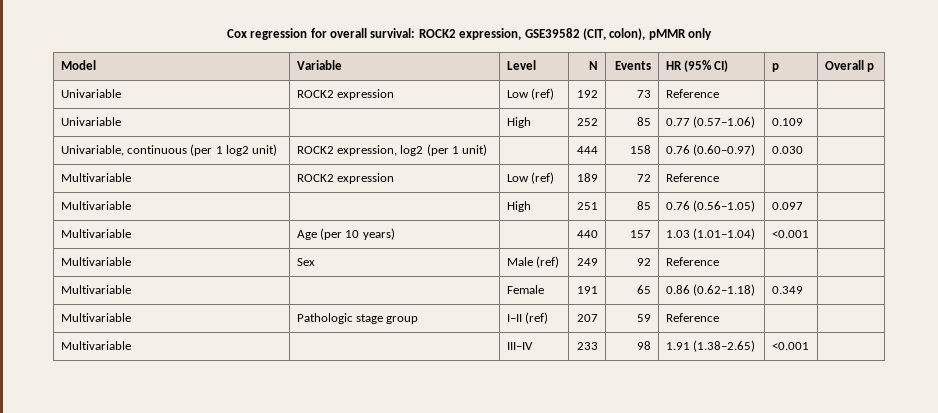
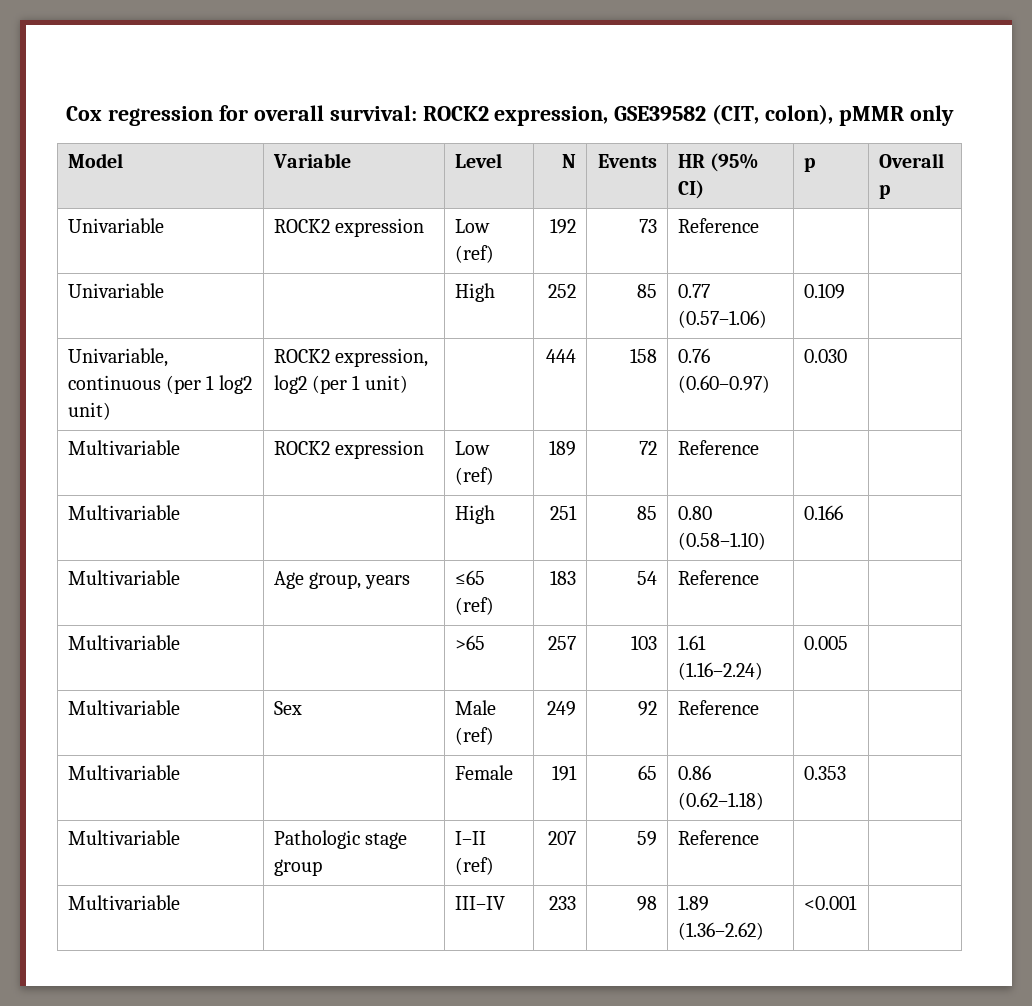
- Multivariable | | High | 251 | 85 | 0.76 (0.56–1.05) | 0.097 |
+ Multivariable | | High | 251 | 85 | 0.80 (0.58–1.10) | 0.166 |
- Multivariable | Age (per 10 years) | | 440 | 157 | 1.03 (1.01–1.04) | <0.001 |
+ Multivariable | Age group, years | ≤65 (ref) | 183 | 54 | Reference | |
+ Multivariable | | >65 | 257 | 103 | 1.61 (1.16–2.24) | 0.005 |
- Multivariable | | Female | 191 | 65 | 0.86 (0.62–1.18) | 0.349 |
+ Multivariable | | Female | 191 | 65 | 0.86 (0.62–1.18) | 0.353 |
- Multivariable | | III–IV | 233 | 98 | 1.91 (1.38–2.65) | <0.001 |
+ Multivariable | | III–IV | 233 | 98 | 1.89 (1.36–2.62) | <0.001 |

